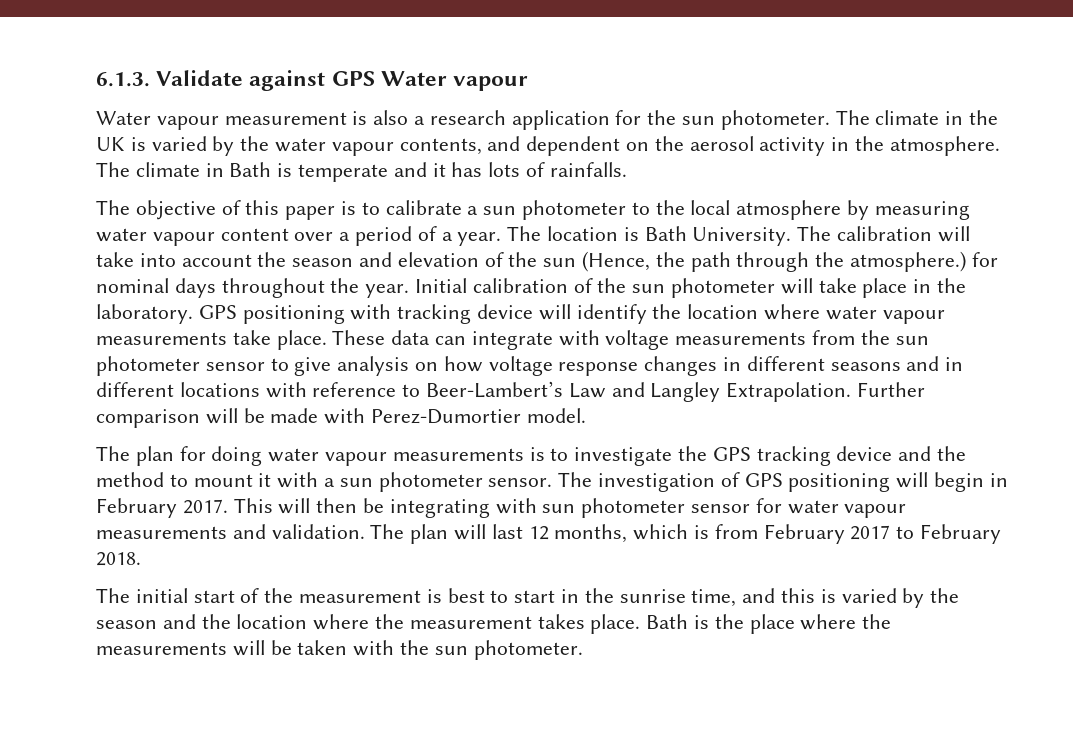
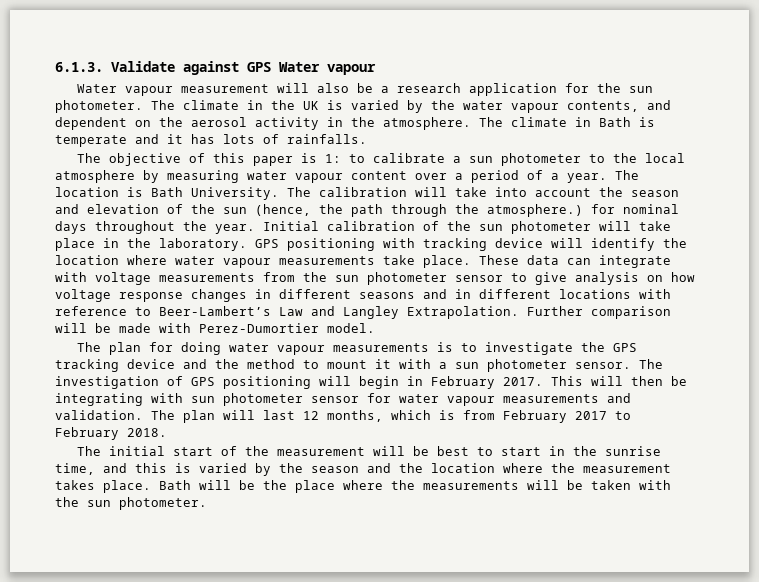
- Water vapour measurement is also a research application for the sun photometer.
+ Water vapour measurement will also be a research application for the sun photometer.
- The objective of this paper is to calibrate a sun photometer to the local atmosphere by measuring water vapour content over a period of a year.
+ The objective of this paper is 1: to calibrate a sun photometer to the local atmosphere by measuring water vapour content over a period of a year.
- The calibration will take into account the season and elevation of the sun (Hence, the path through the atmosphere.) for nominal days throughout the year.
+ The calibration will take into account the season and elevation of the sun (hence, the path through the atmosphere.) for nominal days throughout the year.
- The initial start of the measurement is best to start in the sunrise time, and this is varied by the season and the location where the measurement takes place.
+ The initial start of the measurement will be best to start in the sunrise time, and this is varied by the season and the location where the measurement takes place.
- Bath is the place where the measurements will be taken with the sun photometer.
+ Bath will be the place where the measurements will be taken with the sun photometer.

